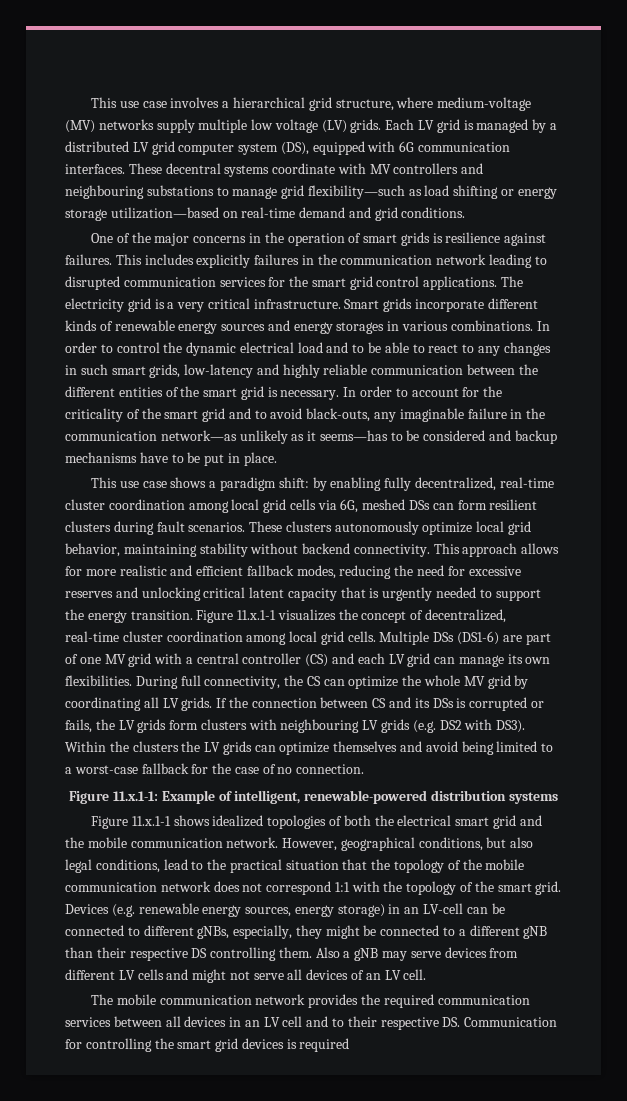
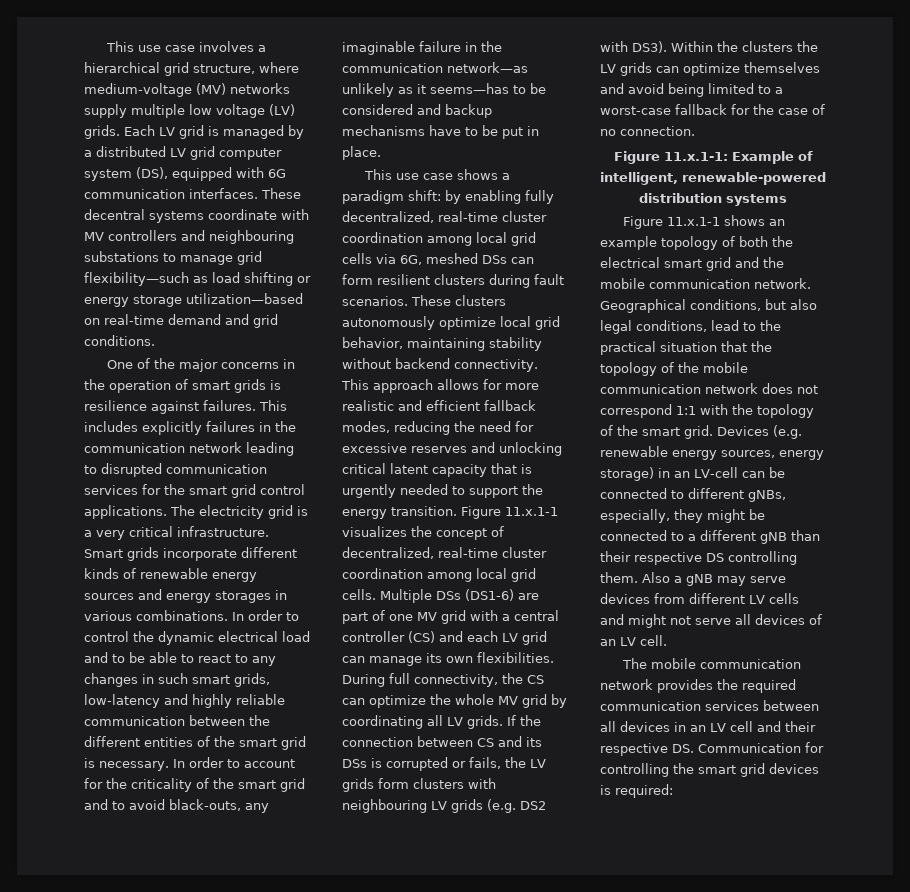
- Figure 11.x.1-1 shows idealized topologies of both the electrical smart grid and the mobile communication network.
+ Figure 11.x.1-1 shows an example topology of both the electrical smart grid and the mobile communication network.
- However, geographical conditions, but also legal conditions, lead to the practical situation that the topology of the mobile communication network does not correspond 1:1 with the topology of the smart grid.
+ Geographical conditions, but also legal conditions, lead to the practical situation that the topology of the mobile communication network does not correspond 1:1 with the topology of the smart grid.
- The mobile communication network provides the required communication services between all devices in an LV cell and to their respective DS. Communication for controlling the smart grid devices is required
+ The mobile communication network provides the required communication services between all devices in an LV cell and their respective DS. Communication for controlling the smart grid devices is required:

